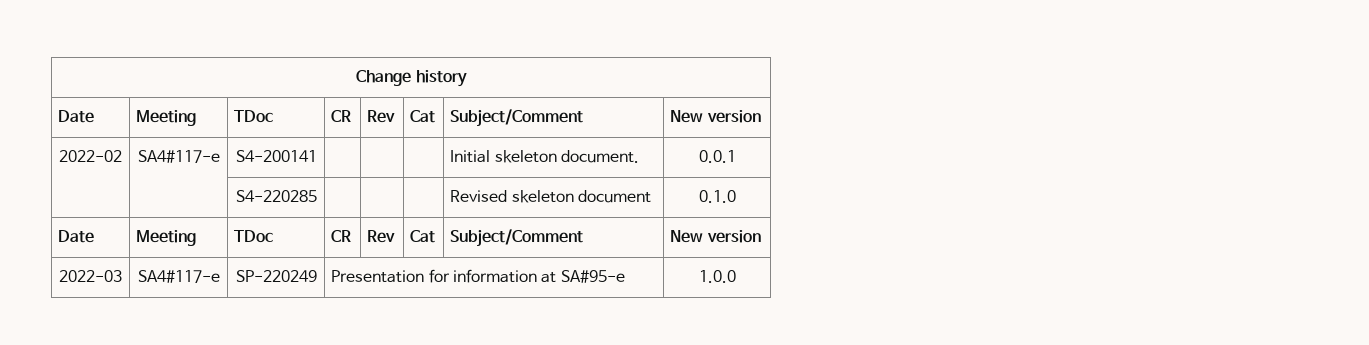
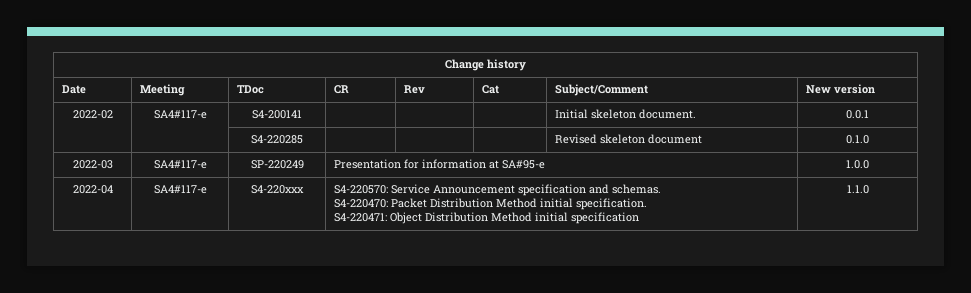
  | | S4-220285 | | | | Revised skeleton document | 0.1.0
- Date | Meeting | TDoc | CR | Rev | Cat | Subject/Comment | New version
+ 2022-04 | SA4#117-e | S4-220xxx | S4-220570: Service Announcement specification and schemas.
+ S4-220470: Packet Distribution Method initial specification.
+ S4-220471: Object Distribution Method initial specification | 1.1.0

